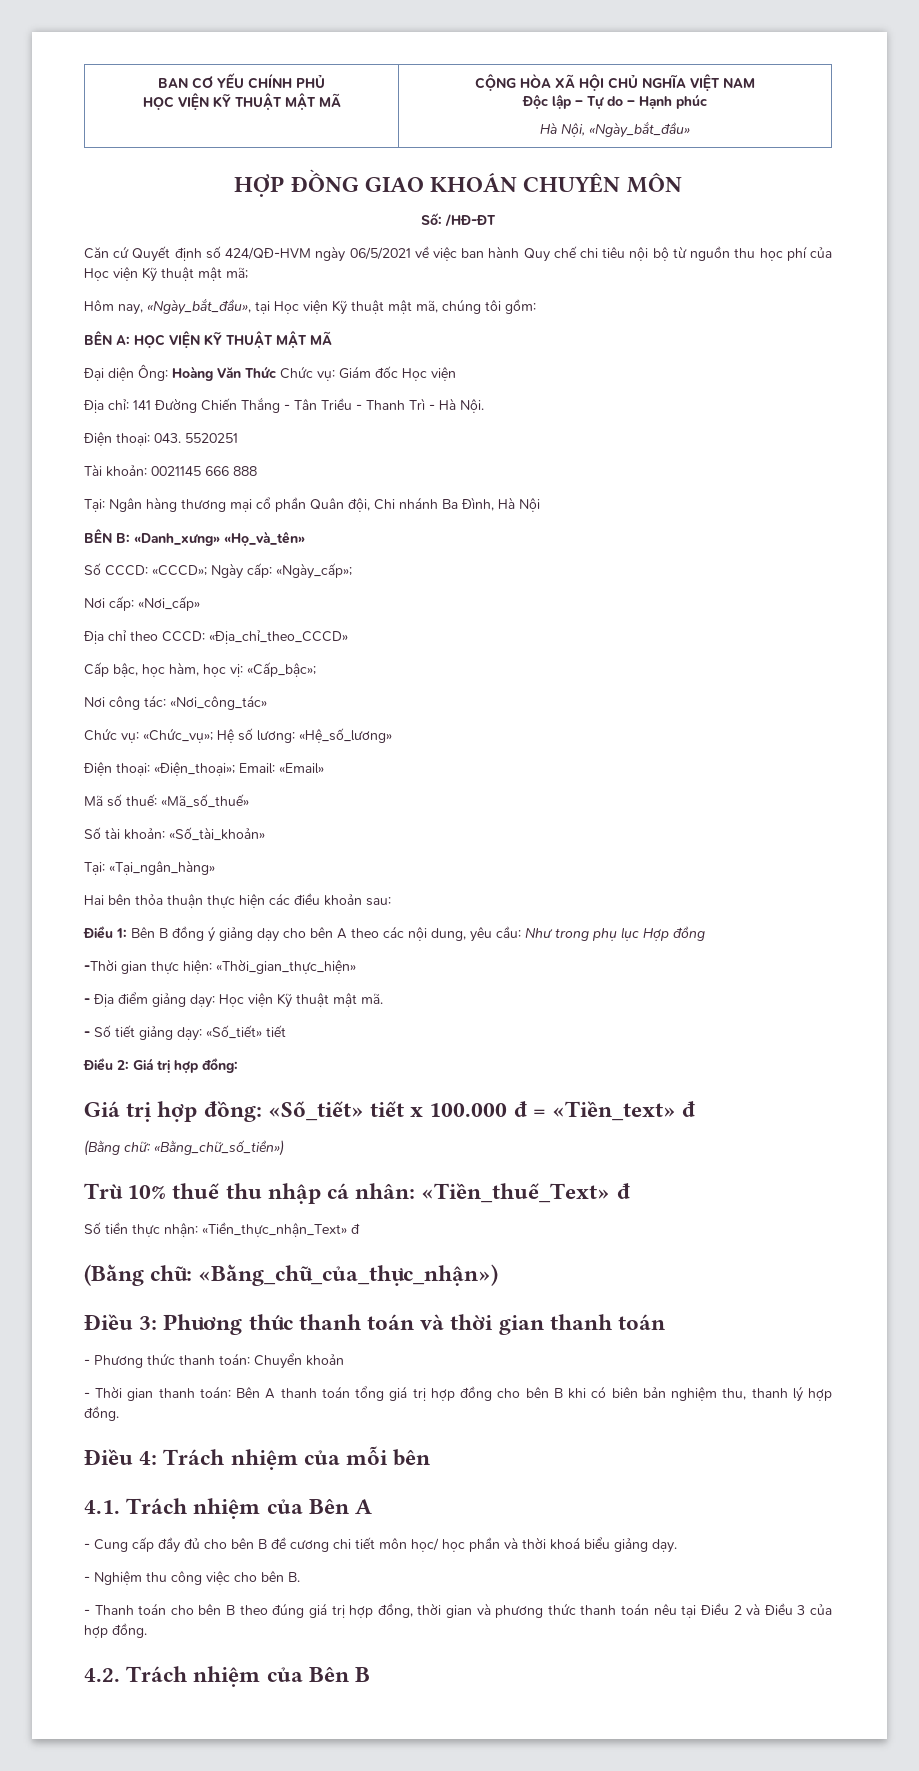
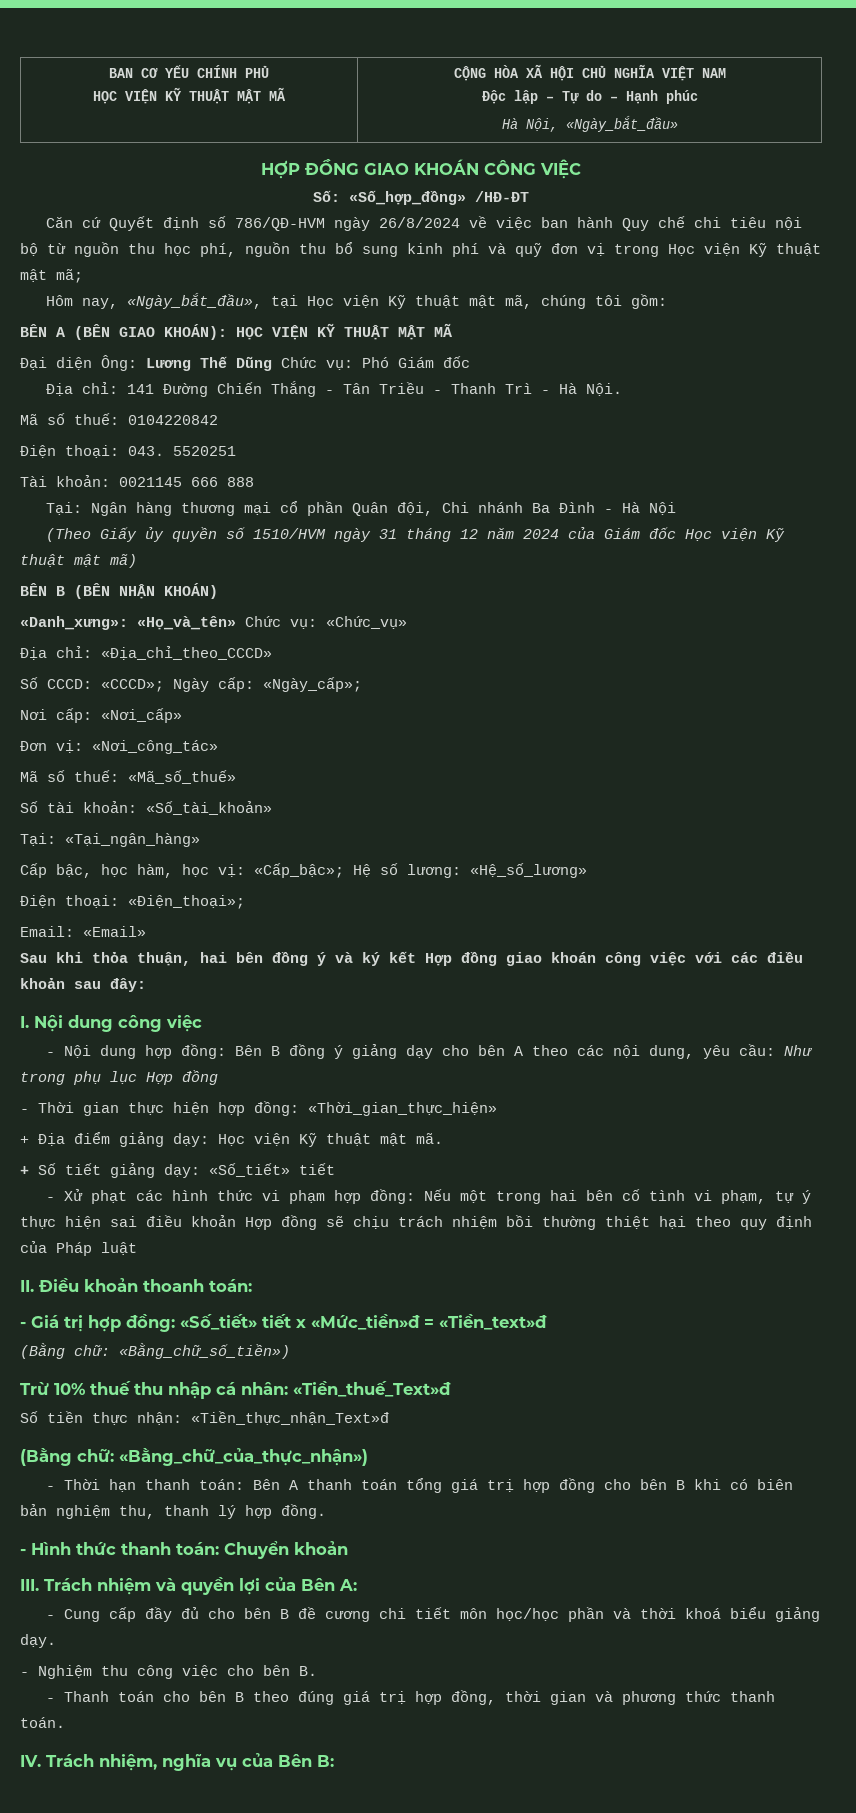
- HỢP ĐỒNG GIAO KHOÁN CHUYÊN MÔN
+ HỢP ĐỒNG GIAO KHOÁN CÔNG VIỆC
- Số: /HĐ-ĐT
+ Số: «Số_hợp_đồng» /HĐ-ĐT
- Căn cứ Quyết định số 424/QĐ-HVM ngày 06/5/2021 về việc ban hành Quy chế chi tiêu nội bộ từ nguồn thu học phí của Học viện Kỹ thuật mật mã;
+ Căn cứ Quyết định số 786/QĐ-HVM ngày 26/8/2024 về việc ban hành Quy chế chi tiêu nội bộ từ nguồn thu học phí, nguồn thu bổ sung kinh phí và quỹ đơn vị trong Học viện Kỹ thuật mật mã;
- BÊN A: HỌC VIỆN KỸ THUẬT MẬT MÃ
+ BÊN A (BÊN GIAO KHOÁN): HỌC VIỆN KỸ THUẬT MẬT MÃ
- Đại diện Ông: Hoàng Văn Thức Chức vụ: Giám đốc Học viện
+ Đại diện Ông: Lương Thế Dũng Chức vụ: Phó Giám đốc
+ Mã số thuế: 0104220842
- Tại: Ngân hàng thương mại cổ phần Quân đội, Chi nhánh Ba Đình, Hà Nội
+ Tại: Ngân hàng thương mại cổ phần Quân đội, Chi nhánh Ba Đình - Hà Nội
- BÊN B: «Danh_xưng» «Họ_và_tên»
+ (Theo Giấy ủy quyền số 1510/HVM ngày 31 tháng 12 năm 2024 của Giám đốc Học viện Kỹ thuật mật mã)
+ BÊN B (BÊN NHẬN KHOÁN)
+ «Danh_xưng»: «Họ_và_tên» Chức vụ: «Chức_vụ»
+ Địa chỉ: «Địa_chỉ_theo_CCCD»
- Địa chỉ theo CCCD: «Địa_chỉ_theo_CCCD»
- Cấp bậc, học hàm, học vị: «Cấp_bậc»;
- Nơi công tác: «Nơi_công_tác»
- Chức vụ: «Chức_vụ»; Hệ số lương: «Hệ_số_lương»
- Điện thoại: «Điện_thoại»; Email: «Email»
+ Đơn vị: «Nơi_công_tác»
- Hai bên thỏa thuận thực hiện các điều khoản sau:
- Điều 1: Bên B đồng ý giảng dạy cho bên A theo các nội dung, yêu cầu: Như trong phụ lục Hợp đồng
+ Cấp bậc, học hàm, học vị: «Cấp_bậc»; Hệ số lương: «Hệ_số_lương»
+ Điện thoại: «Điện_thoại»;
+ Email: «Email»
+ Sau khi thỏa thuận, hai bên đồng ý và ký kết Hợp đồng giao khoán công việc với các điều khoản sau đây:
+ I. Nội dung công việc
+ - Nội dung hợp đồng: Bên B đồng ý giảng dạy cho bên A theo các nội dung, yêu cầu: Như trong phụ lục Hợp đồng
- -Thời gian thực hiện: «Thời_gian_thực_hiện»
+ - Thời gian thực hiện hợp đồng: «Thời_gian_thực_hiện»
- - Địa điểm giảng dạy: Học viện Kỹ thuật mật mã.
+ + Địa điểm giảng dạy: Học viện Kỹ thuật mật mã.
- - Số tiết giảng dạy: «Số_tiết» tiết
+ + Số tiết giảng dạy: «Số_tiết» tiết
- Điều 2: Giá trị hợp đồng:
- Giá trị hợp đồng: «Số_tiết» tiết x 100.000 đ = «Tiền_text» đ
+ - Xử phạt các hình thức vi phạm hợp đồng: Nếu một trong hai bên cố tình vi phạm, tự ý thực hiện sai điều khoản Hợp đồng sẽ chịu trách nhiệm bồi thường thiệt hại theo quy định của Pháp luật
+ II. Điều khoản thoanh toán:
+ - Giá trị hợp đồng: «Số_tiết» tiết x «Mức_tiền»đ = «Tiền_text»đ
- Trừ 10% thuế thu nhập cá nhân: «Tiền_thuế_Text» đ
+ Trừ 10% thuế thu nhập cá nhân: «Tiền_thuế_Text»đ
- Số tiền thực nhận: «Tiền_thực_nhận_Text» đ
+ Số tiền thực nhận: «Tiền_thực_nhận_Text»đ
- Điều 3: Phương thức thanh toán và thời gian thanh toán
- - Phương thức thanh toán: Chuyển khoản
- - Thời gian thanh toán: Bên A thanh toán tổng giá trị hợp đồng cho bên B khi có biên bản nghiệm thu, thanh lý hợp đồng.
+ - Thời hạn thanh toán: Bên A thanh toán tổng giá trị hợp đồng cho bên B khi có biên bản nghiệm thu, thanh lý hợp đồng.
- Điều 4: Trách nhiệm của mỗi bên
- 4.1. Trách nhiệm của Bên A
+ - Hình thức thanh toán: Chuyển khoản
+ III. Trách nhiệm và quyền lợi của Bên A:
- - Cung cấp đầy đủ cho bên B đề cương chi tiết môn học/ học phần và thời khoá biểu giảng dạy.
+ - Cung cấp đầy đủ cho bên B đề cương chi tiết môn học/học phần và thời khoá biểu giảng dạy.
- - Thanh toán cho bên B theo đúng giá trị hợp đồng, thời gian và phương thức thanh toán nêu tại Điều 2 và Điều 3 của hợp đồng.
- 4.2. Trách nhiệm của Bên B
+ - Thanh toán cho bên B theo đúng giá trị hợp đồng, thời gian và phương thức thanh toán.
+ IV. Trách nhiệm, nghĩa vụ của Bên B:

